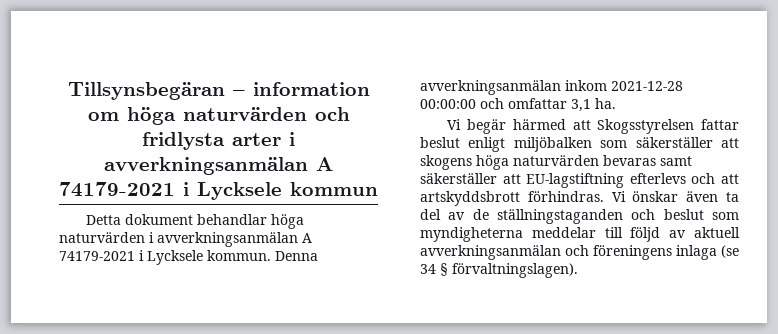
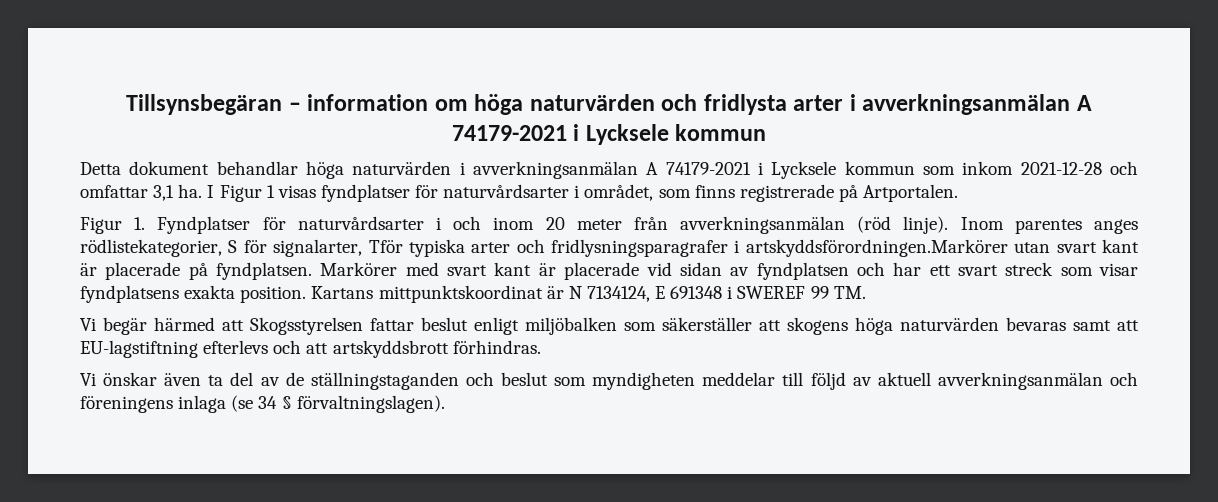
- Detta dokument behandlar höga naturvärden i avverkningsanmälan A 74179-2021 i Lycksele kommun. Denna avverkningsanmälan inkom 2021-12-28 00:00:00 och omfattar 3,1 ha.
+ Detta dokument behandlar höga naturvärden i avverkningsanmälan A 74179-2021 i Lycksele kommun som inkom 2021-12-28 och omfattar 3,1 ha. I Figur 1 visas fyndplatser för naturvårdsarter i området, som finns registrerade på Artportalen.
+ Figur 1. Fyndplatser för naturvårdsarter i och inom 20 meter från avverkningsanmälan (röd linje). Inom parentes anges rödlistekategorier, S för signalarter, Tför typiska arter och fridlysningsparagrafer i artskyddsförordningen.Markörer utan svart kant är placerade på fyndplatsen. Markörer med svart kant är placerade vid sidan av fyndplatsen och har ett svart streck som visar fyndplatsens exakta position. Kartans mittpunktskoordinat är N 7134124, E 691348 i SWEREF 99 TM.
- Vi begär härmed att Skogsstyrelsen fattar beslut enligt miljöbalken som säkerställer att skogens höga naturvärden bevaras samt säkerställer att EU-lagstiftning efterlevs och att artskyddsbrott förhindras. Vi önskar även ta del av de ställningstaganden och beslut som myndigheterna meddelar till följd av aktuell avverkningsanmälan och föreningens inlaga (se 34 § förvaltningslagen).
+ Vi begär härmed att Skogsstyrelsen fattar beslut enligt miljöbalken som säkerställer att skogens höga naturvärden bevaras samt att EU-lagstiftning efterlevs och att artskyddsbrott förhindras.
+ Vi önskar även ta del av de ställningstaganden och beslut som myndigheten meddelar till följd av aktuell avverkningsanmälan och föreningens inlaga (se 34 § förvaltningslagen).

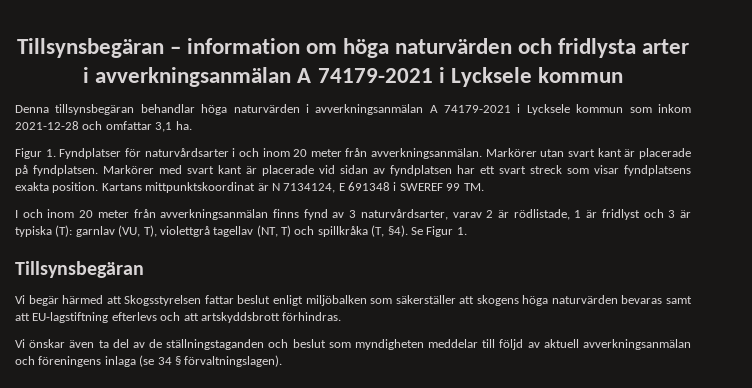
- Detta dokument behandlar höga naturvärden i avverkningsanmälan A 74179-2021 i Lycksele kommun som inkom 2021-12-28 och omfattar 3,1 ha. I Figur 1 visas fyndplatser för naturvårdsarter i området, som finns registrerade på Artportalen.
+ Denna tillsynsbegäran behandlar höga naturvärden i avverkningsanmälan A 74179-2021 i Lycksele kommun som inkom 2021-12-28 och omfattar 3,1 ha.
- Figur 1. Fyndplatser för naturvårdsarter i och inom 20 meter från avverkningsanmälan (röd linje). Inom parentes anges rödlistekategorier, S för signalarter, Tför typiska arter och fridlysningsparagrafer i artskyddsförordningen.Markörer utan svart kant är placerade på fyndplatsen.
+ Figur 1. Fyndplatser för naturvårdsarter i och inom 20 meter från avverkningsanmälan. Markörer utan svart kant är placerade på fyndplatsen.
- Markörer med svart kant är placerade vid sidan av fyndplatsen och har ett svart streck som visar fyndplatsens exakta position.
+ Markörer med svart kant är placerade vid sidan av fyndplatsen har ett svart streck som visar fyndplatsens exakta position.
+ I och inom 20 meter från avverkningsanmälan finns fynd av 3 naturvårdsarter, varav 2 är rödlistade, 1 är fridlyst och 3 är typiska (T): garnlav (VU, T), violettgrå tagellav (NT, T) och spillkråka (T, §4). Se Figur 1.
+ Tillsynsbegäran

